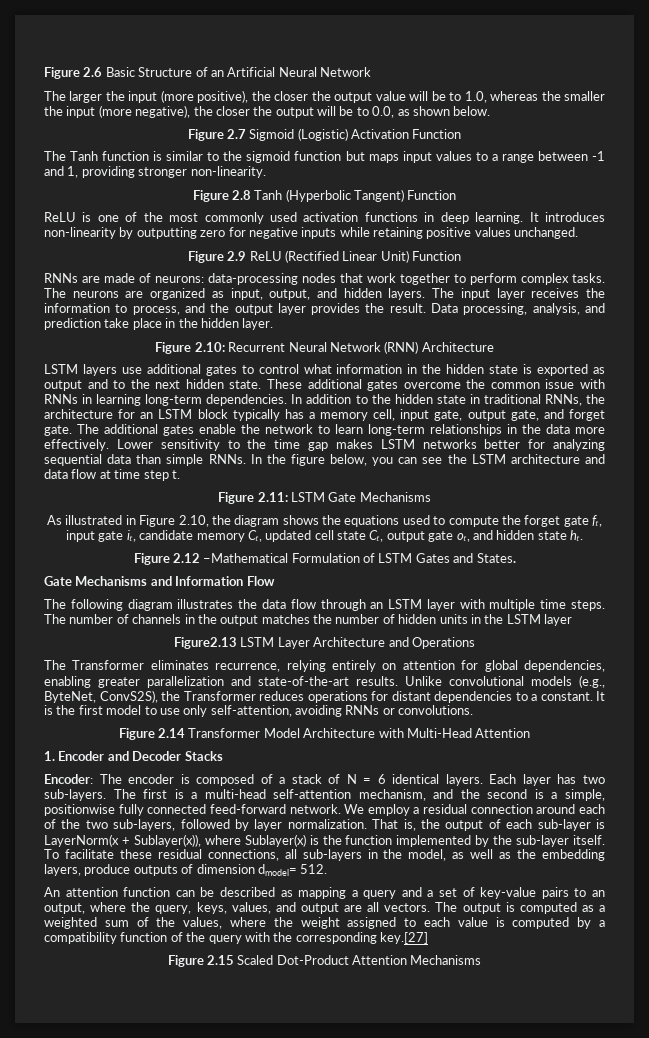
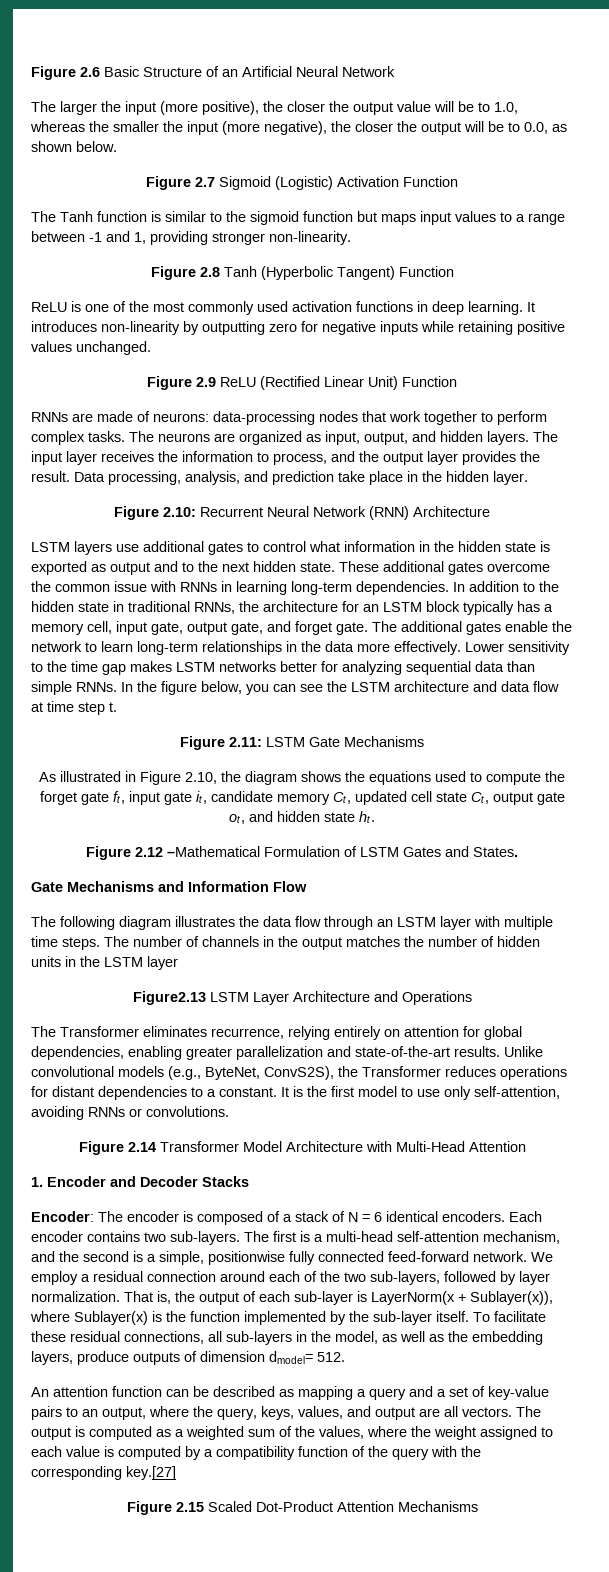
- Encoder: The encoder is composed of a stack of N = 6 identical layers. Each layer has two sub-layers.
+ Encoder: The encoder is composed of a stack of N = 6 identical encoders. Each encoder contains two sub-layers.

